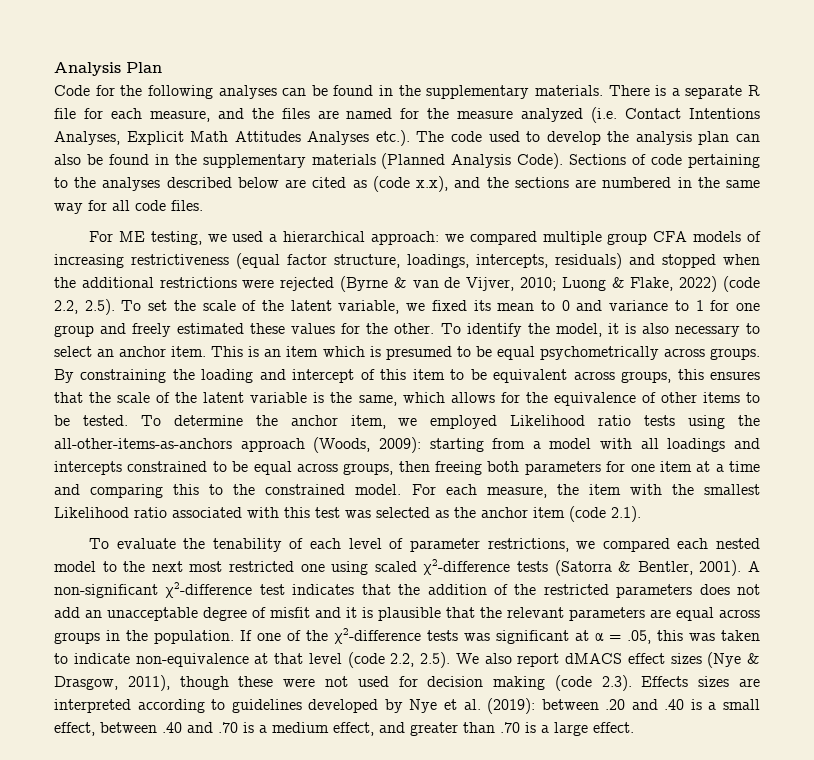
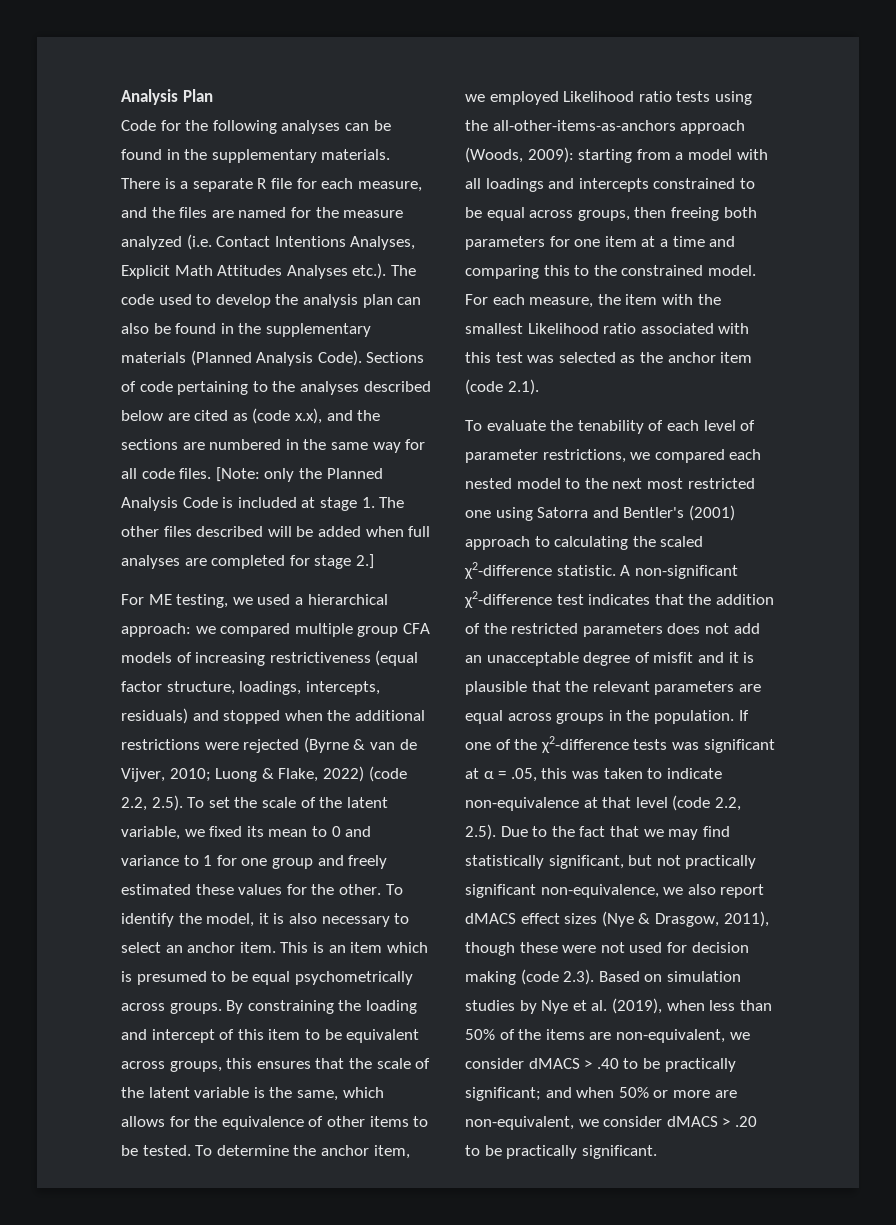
+ [Note: only the Planned Analysis Code is included at stage 1. The other files described will be added when full analyses are completed for stage 2.]
- To evaluate the tenability of each level of parameter restrictions, we compared each nested model to the next most restricted one using scaled χ2-difference tests (Satorra & Bentler, 2001).
+ To evaluate the tenability of each level of parameter restrictions, we compared each nested model to the next most restricted one using Satorra and Bentler's (2001) approach to calculating the scaled χ2-difference statistic.
- If one of the χ2-difference tests was significant at α = .05, this was taken to indicate non-equivalence at that level (code 2.2, 2.5). We also report dMACS effect sizes (Nye & Drasgow, 2011), though these were not used for decision making (code 2.3). Effects sizes are interpreted according to guidelines developed by Nye et al. (2019): between .20 and .40 is a small effect, between .40 and .70 is a medium effect, and greater than .70 is a large effect.
+ If one of the χ2-difference tests was significant at α = .05, this was taken to indicate non-equivalence at that level (code 2.2, 2.5). Due to the fact that we may find statistically significant, but not practically significant non-equivalence, we also report dMACS effect sizes (Nye & Drasgow, 2011), though these were not used for decision making (code 2.3). Based on simulation studies by Nye et al. (2019), when less than 50% of the items are non-equivalent, we consider dMACS > .40 to be practically significant; and when 50% or more are non-equivalent, we consider dMACS > .20 to be practically significant.

